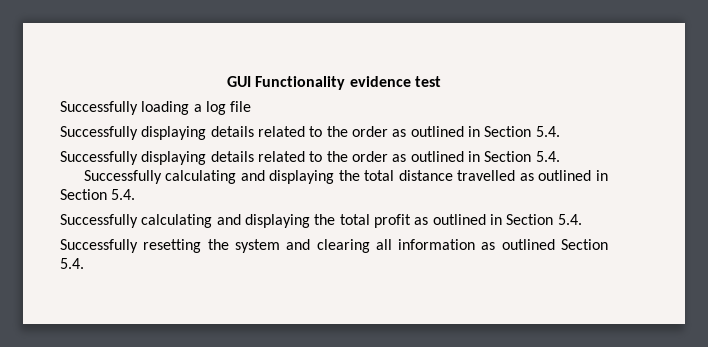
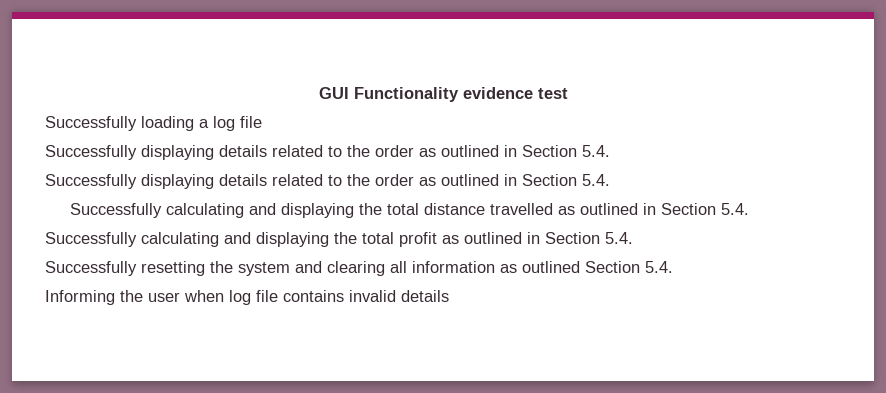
+ Informing the user when log file contains invalid details

